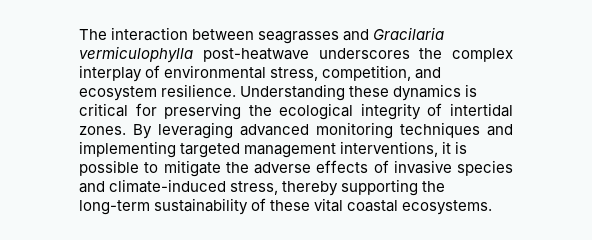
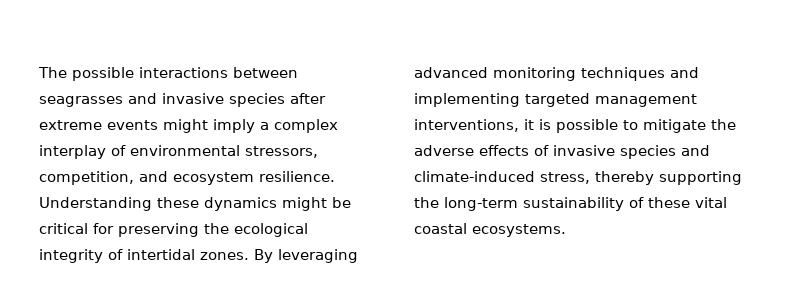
- The interaction between seagrasses and Gracilaria vermiculophylla post-heatwave underscores the complex interplay of environmental stress, competition, and ecosystem resilience.
+ The possible interactions between seagrasses and invasive species after extreme events might imply a complex interplay of environmental stressors, competition, and ecosystem resilience.
- Understanding these dynamics is critical for preserving the ecological integrity of intertidal zones.
+ Understanding these dynamics might be critical for preserving the ecological integrity of intertidal zones.

